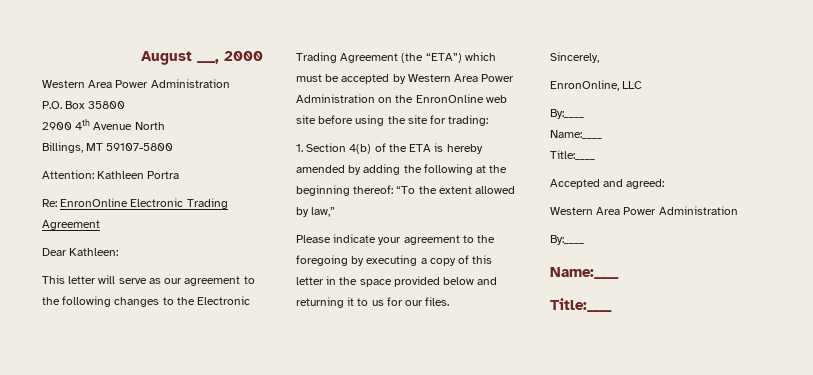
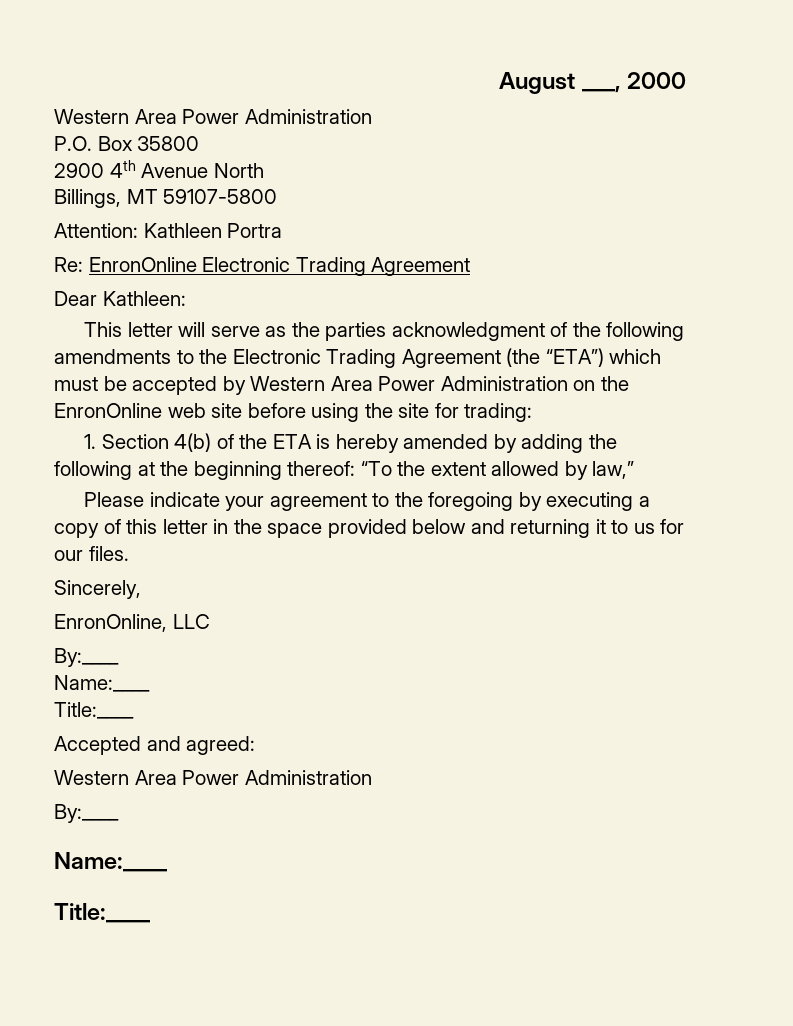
- This letter will serve as our agreement to the following changes to the Electronic Trading Agreement (the “ETA”) which must be accepted by Western Area Power Administration on the EnronOnline web site before using the site for trading:
+ This letter will serve as the parties acknowledgment of the following amendments to the Electronic Trading Agreement (the “ETA”) which must be accepted by Western Area Power Administration on the EnronOnline web site before using the site for trading:

